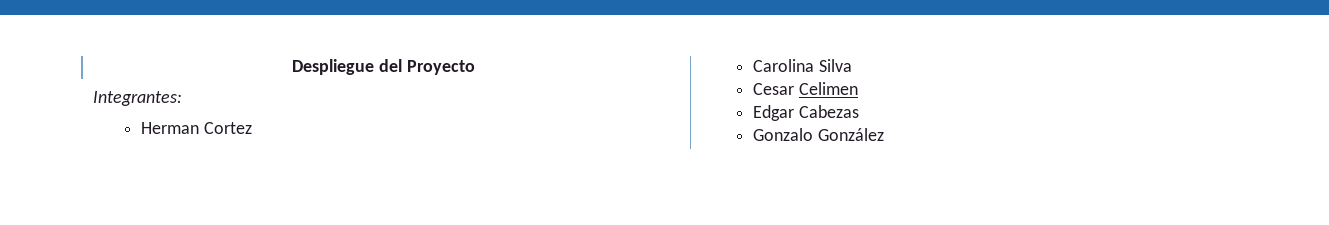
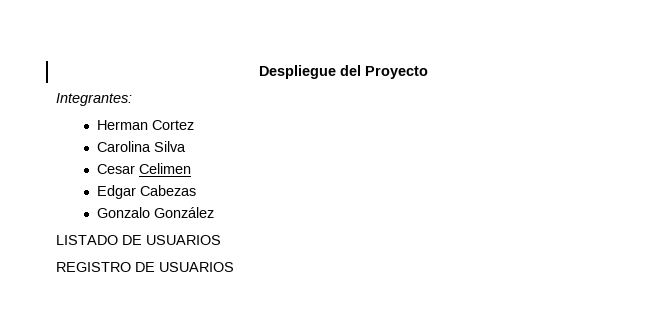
+ LISTADO DE USUARIOS
+ REGISTRO DE USUARIOS

